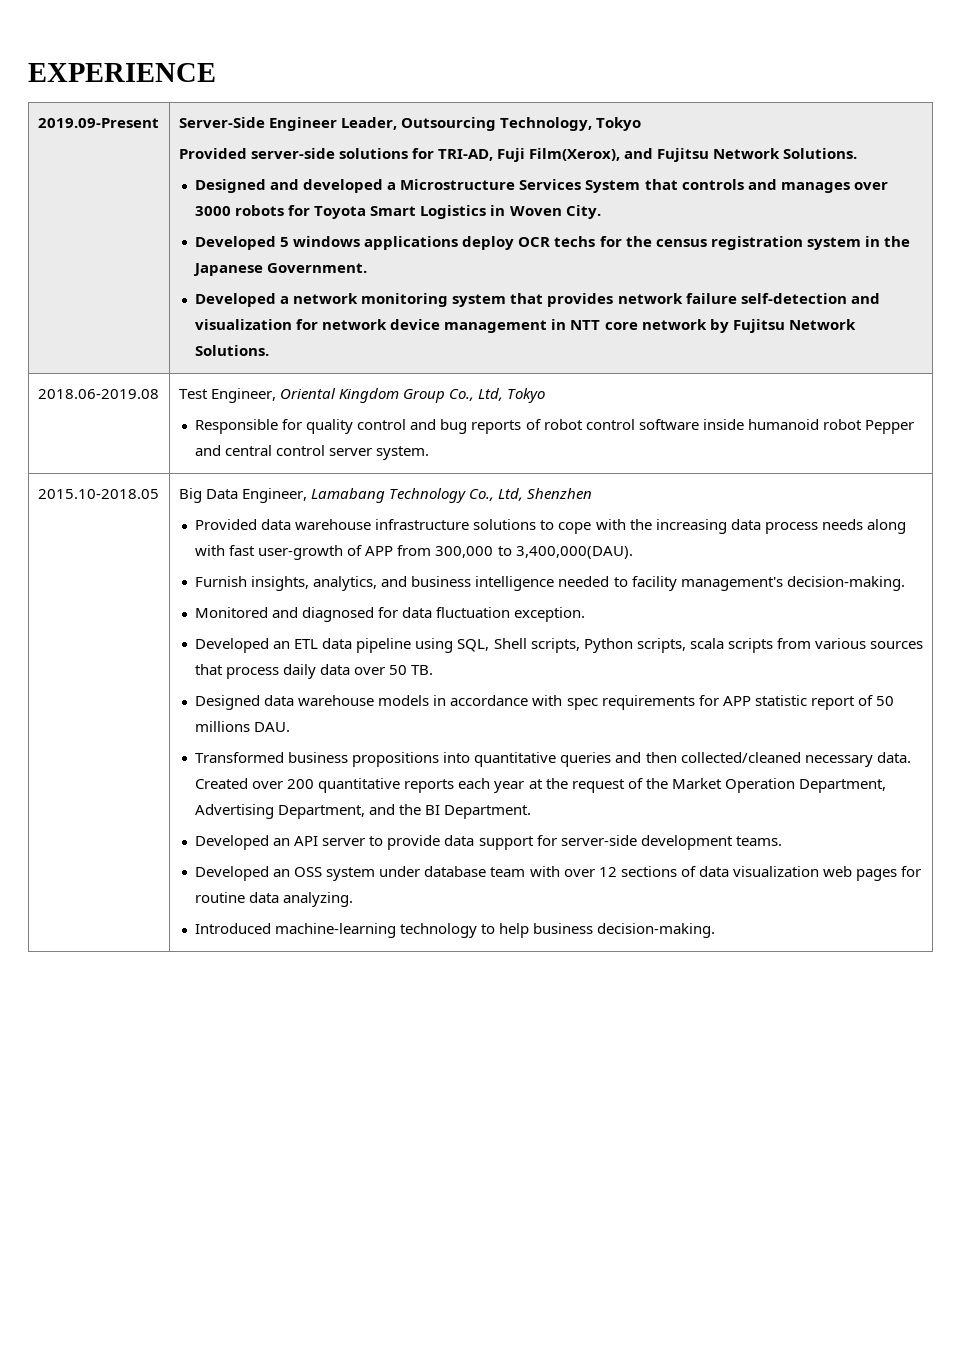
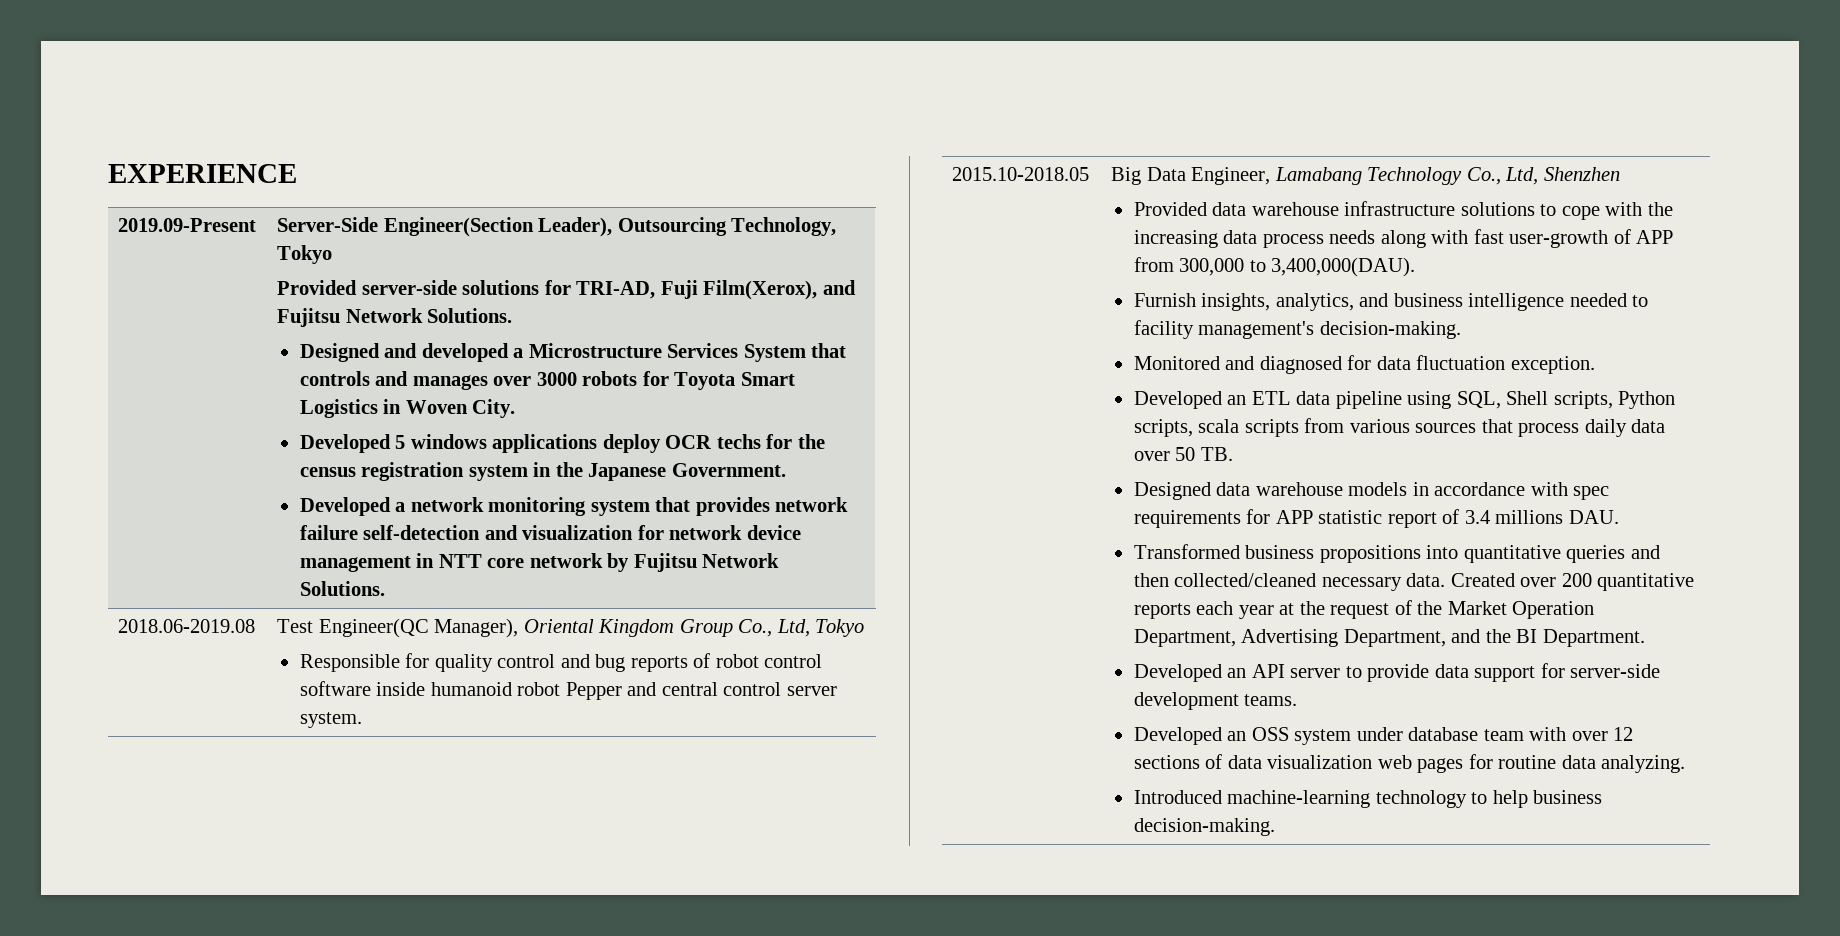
- Server-Side Engineer Leader, Outsourcing Technology, Tokyo
+ Server-Side Engineer(Section Leader), Outsourcing Technology, Tokyo
- 2018.06-2019.08 | Test Engineer, Oriental Kingdom Group Co., Ltd, Tokyo
+ 2018.06-2019.08 | Test Engineer(QC Manager), Oriental Kingdom Group Co., Ltd, Tokyo
- Designed data warehouse models in accordance with spec requirements for APP statistic report of 50 millions DAU.
+ Designed data warehouse models in accordance with spec requirements for APP statistic report of 3.4 millions DAU.

